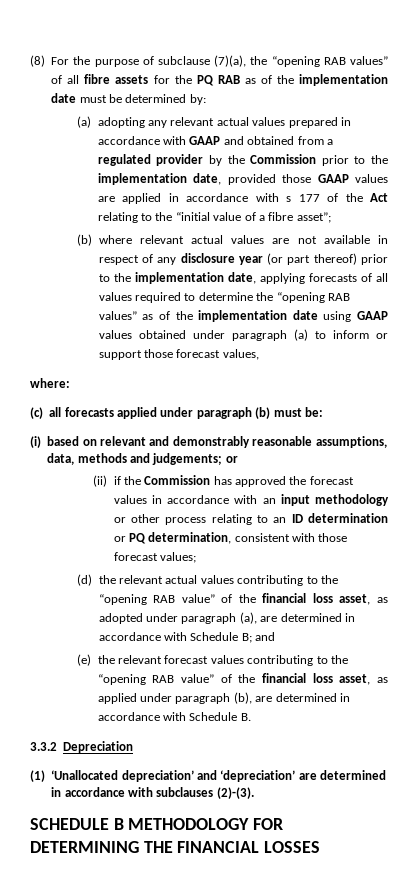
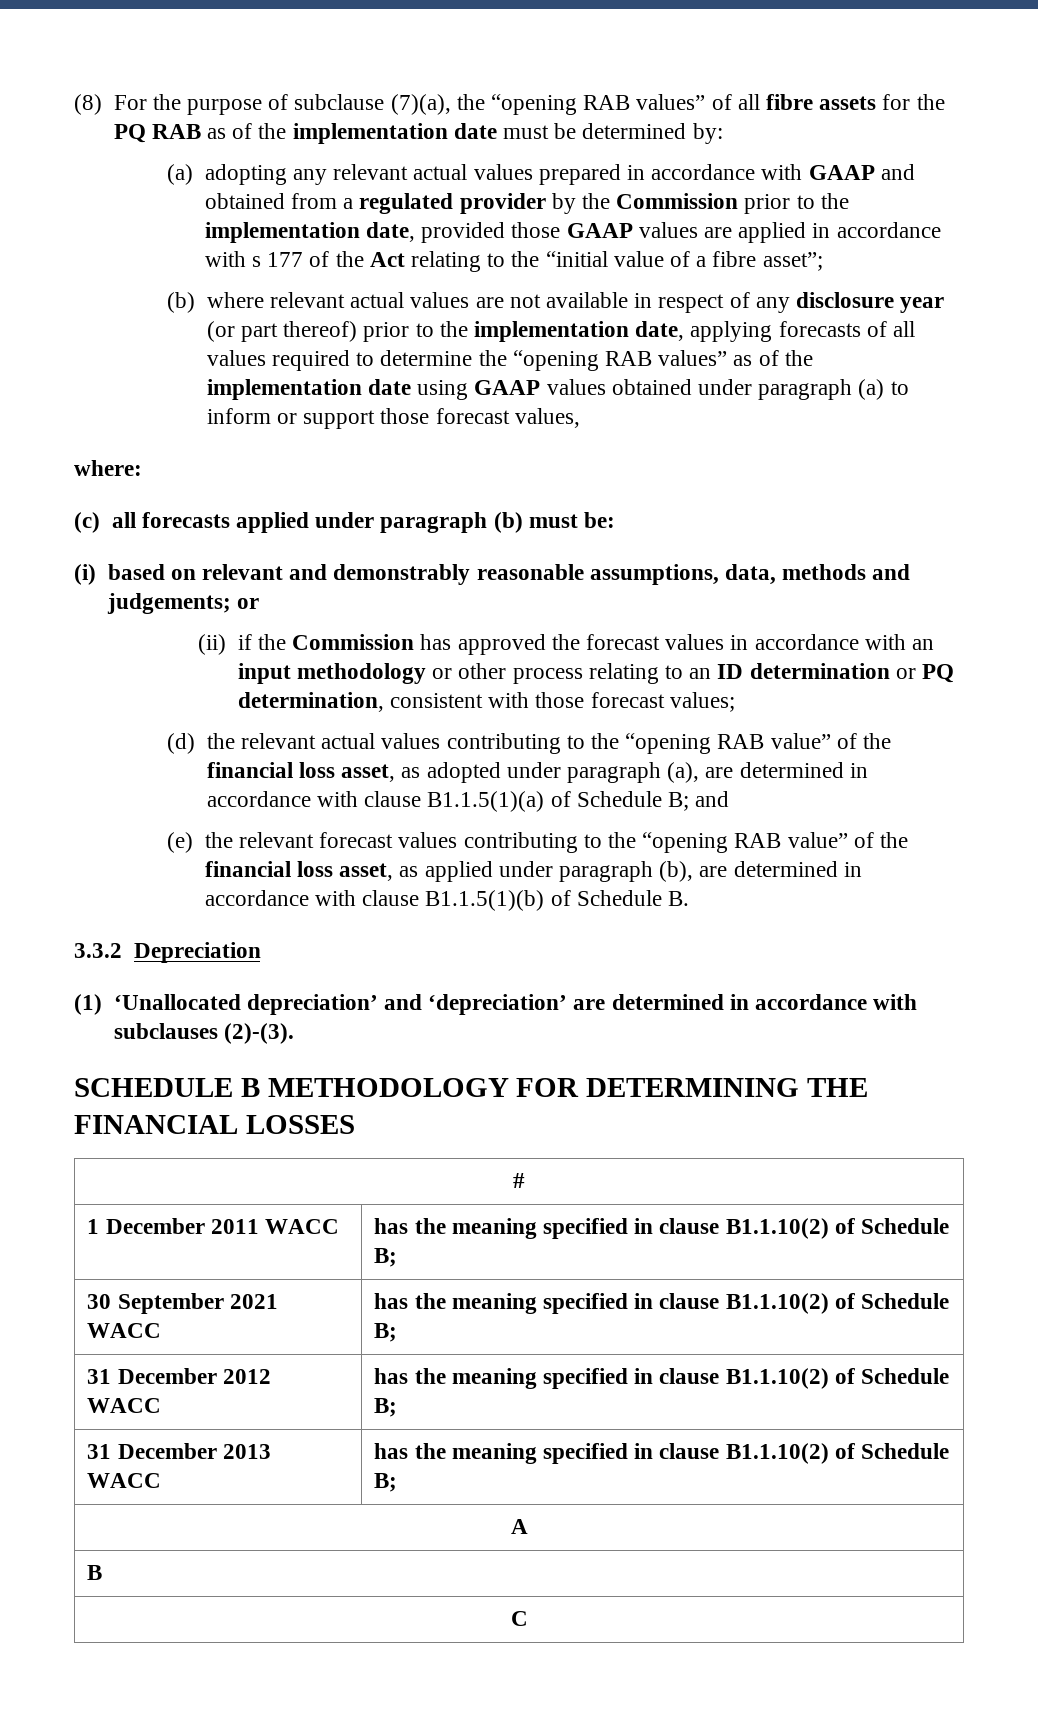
- (d) the relevant actual values contributing to the “opening RAB value” of the financial loss asset, as adopted under paragraph (a), are determined in accordance with Schedule B; and
+ (d) the relevant actual values contributing to the “opening RAB value” of the financial loss asset, as adopted under paragraph (a), are determined in accordance with clause B1.1.5(1)(a) of Schedule B; and
- (e) the relevant forecast values contributing to the “opening RAB value” of the financial loss asset, as applied under paragraph (b), are determined in accordance with Schedule B.
+ (e) the relevant forecast values contributing to the “opening RAB value” of the financial loss asset, as applied under paragraph (b), are determined in accordance with clause B1.1.5(1)(b) of Schedule B.
+ #
+ 1 December 2011 WACC | has the meaning specified in clause B1.1.10(2) of Schedule B;
+ 30 September 2021 WACC | has the meaning specified in clause B1.1.10(2) of Schedule B;
+ 31 December 2012 WACC | has the meaning specified in clause B1.1.10(2) of Schedule B;
+ 31 December 2013 WACC | has the meaning specified in clause B1.1.10(2) of Schedule B;
+ A
+ B
+ C

